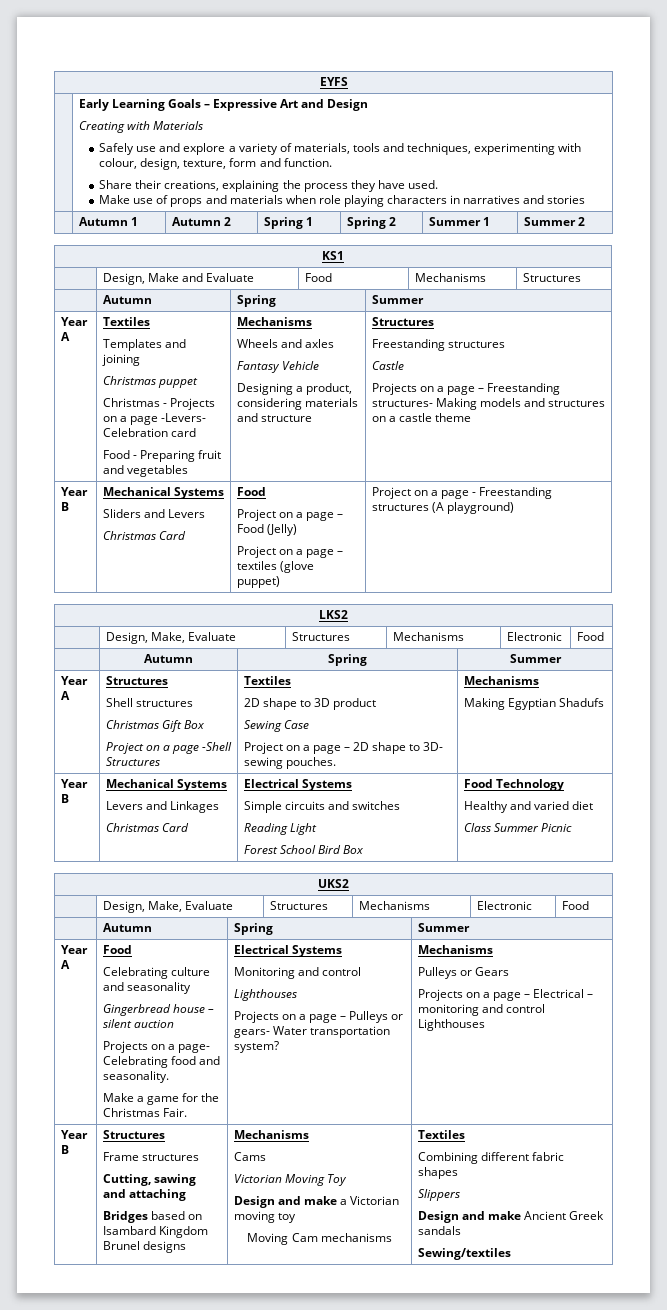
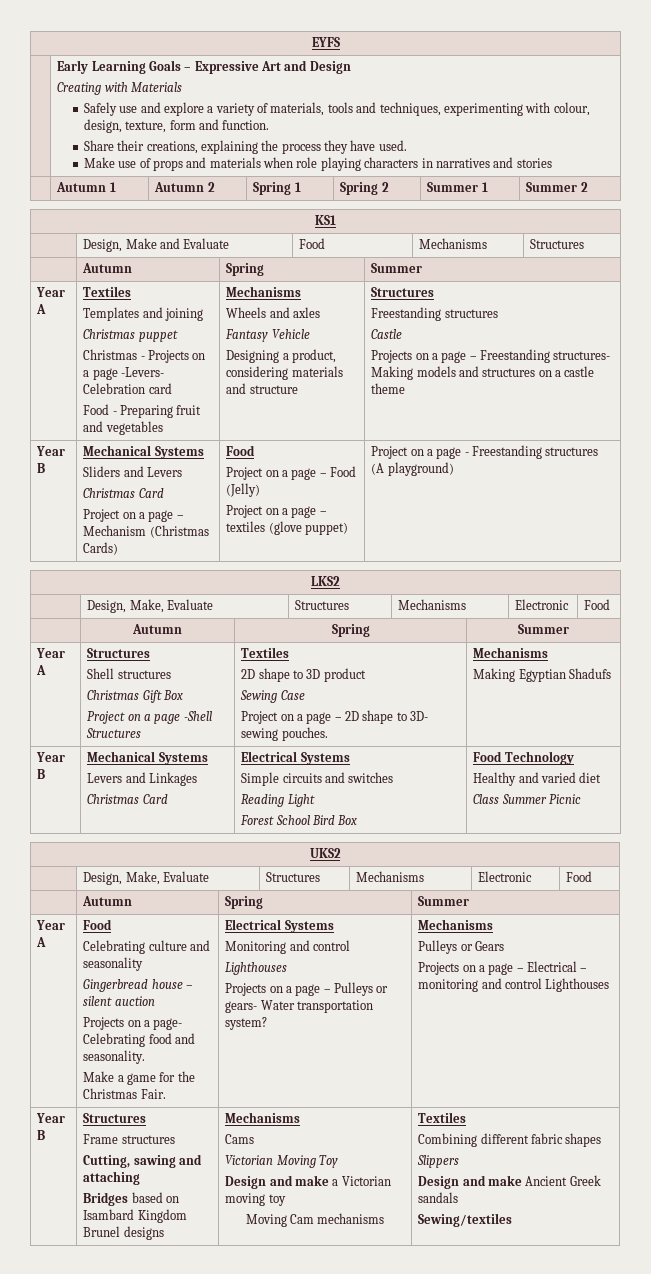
+ Project on a page – Mechanism (Christmas Cards)

